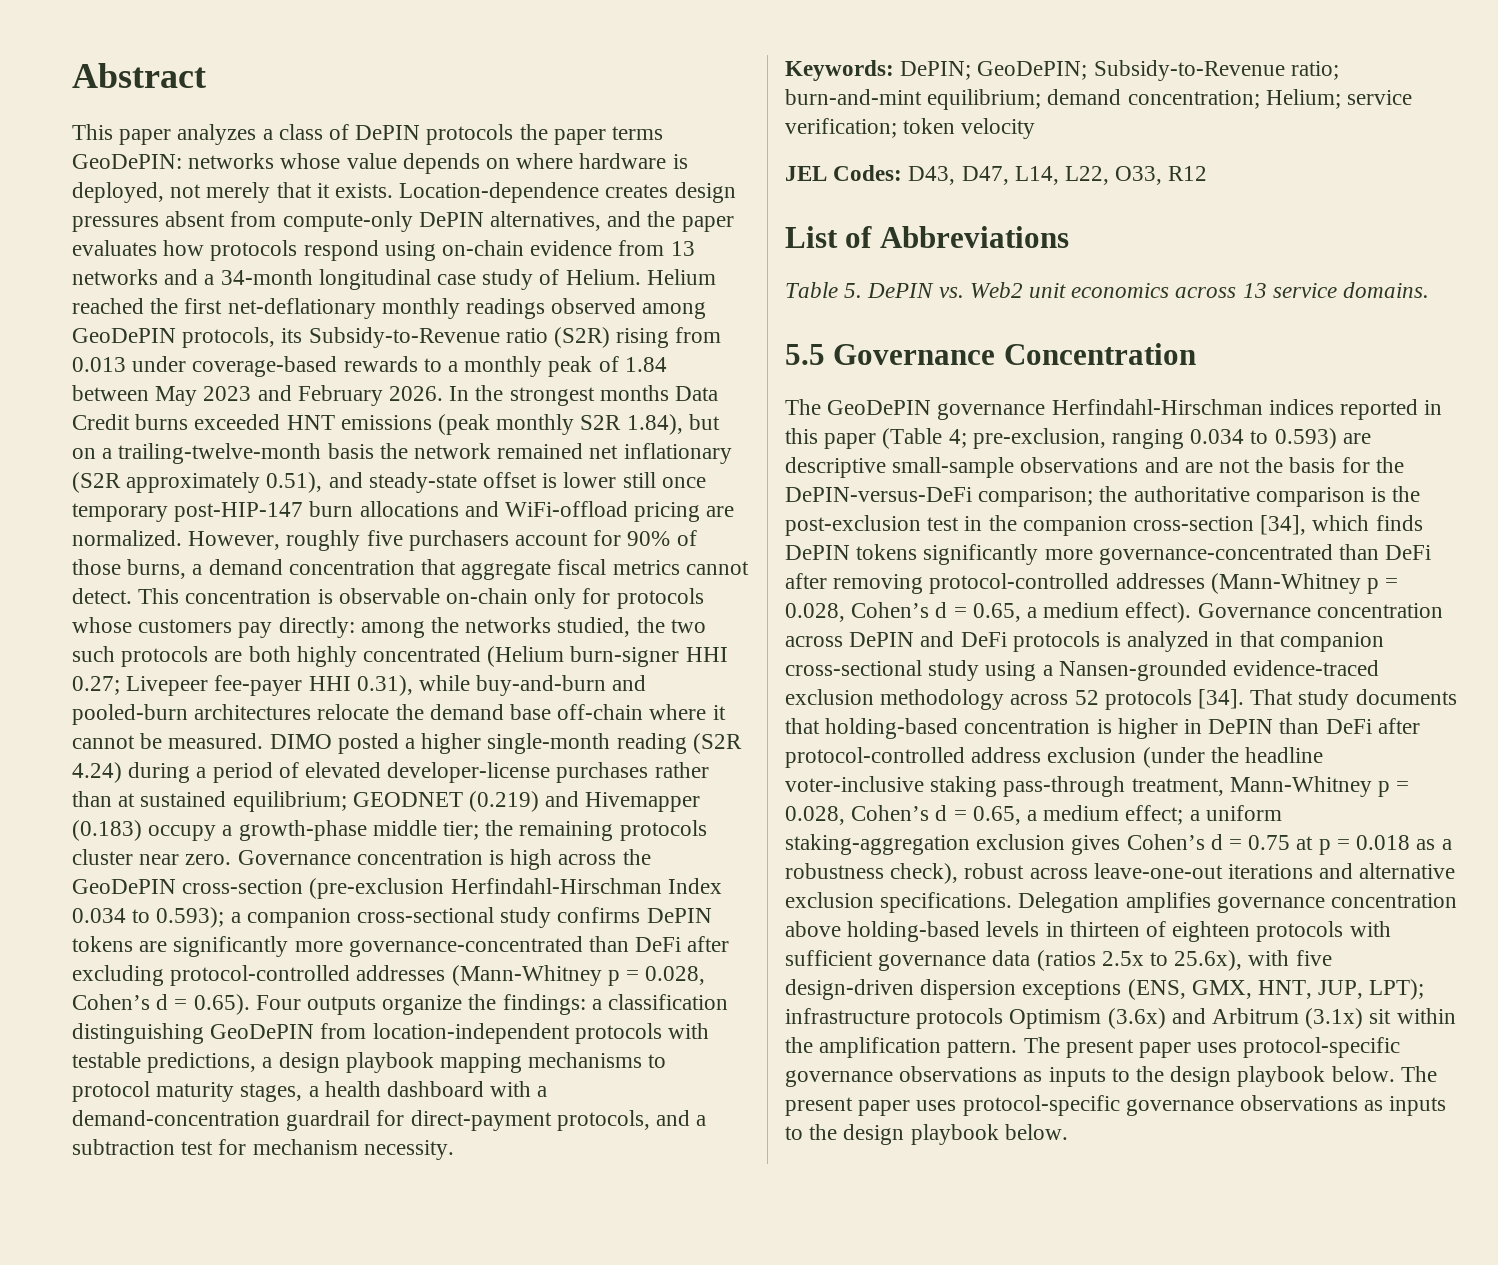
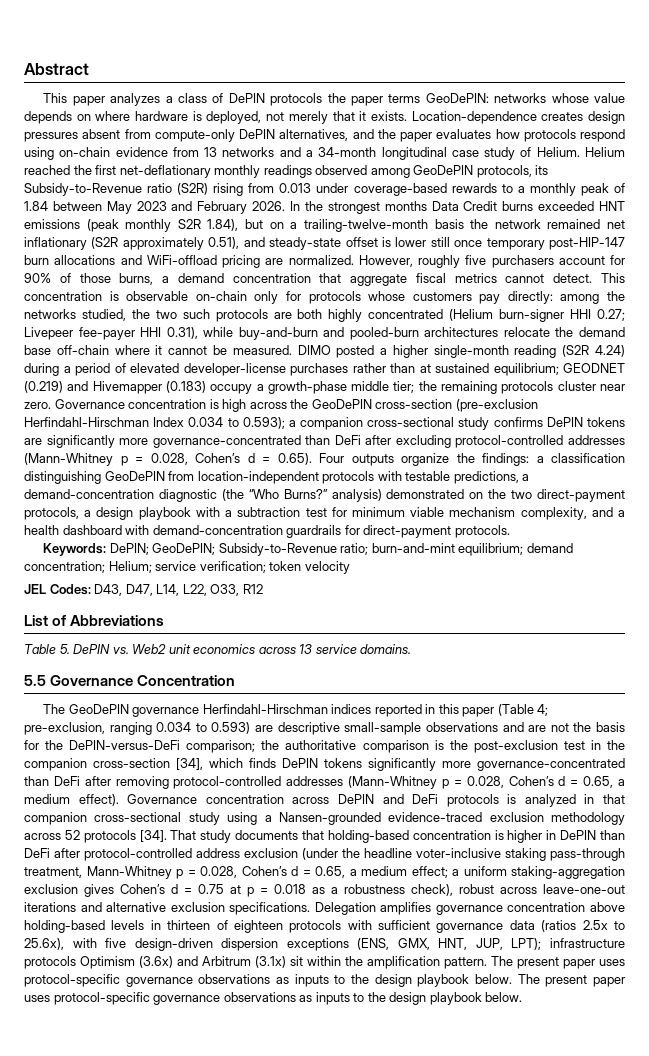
- Governance concentration is high across the GeoDePIN cross-section (pre-exclusion Herfindahl-Hirschman Index 0.034 to 0.593); a companion cross-sectional study confirms DePIN tokens are significantly more governance-concentrated than DeFi after excluding protocol-controlled addresses (Mann-Whitney p = 0.028, Cohen’s d = 0.65). Four outputs organize the findings: a classification distinguishing GeoDePIN from location-independent protocols with testable predictions, a design playbook mapping mechanisms to protocol maturity stages, a health dashboard with a demand-concentration guardrail for direct-payment protocols, and a subtraction test for mechanism necessity.
+ Governance concentration is high across the GeoDePIN cross-section (pre-exclusion Herfindahl-Hirschman Index 0.034 to 0.593); a companion cross-sectional study confirms DePIN tokens are significantly more governance-concentrated than DeFi after excluding protocol-controlled addresses (Mann-Whitney p = 0.028, Cohen’s d = 0.65). Four outputs organize the findings: a classification distinguishing GeoDePIN from location-independent protocols with testable predictions, a demand-concentration diagnostic (the “Who Burns?” analysis) demonstrated on the two direct-payment protocols, a design playbook with a subtraction test for minimum viable mechanism complexity, and a health dashboard with demand-concentration guardrails for direct-payment protocols.

